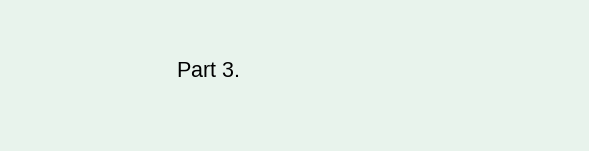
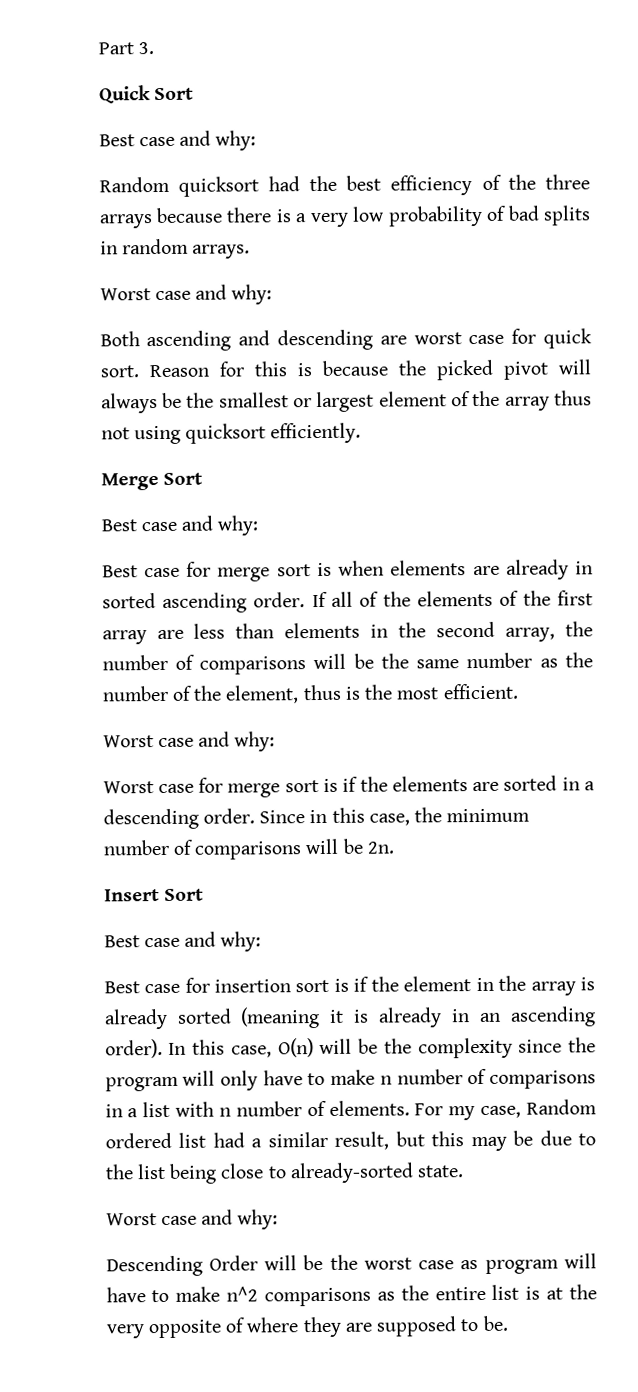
+ Quick Sort
+ Best case and why:
+ Random quicksort had the best efficiency of the three arrays because there is a very low probability of bad splits in random arrays.
+ Worst case and why:
+ Both ascending and descending are worst case for quick sort. Reason for this is because the picked pivot will always be the smallest or largest element of the array thus not using quicksort efficiently.
+ Merge Sort
+ Best case and why:
+ Best case for merge sort is when elements are already in sorted ascending order. If all of the elements of the first array are less than elements in the second array, the number of comparisons will be the same number as the number of the element, thus is the most efficient.
+ Worst case and why:
+ Worst case for merge sort is if the elements are sorted in a descending order. Since in this case, the minimum number of comparisons will be 2n.
+ Insert Sort
+ Best case and why:
+ Best case for insertion sort is if the element in the array is already sorted (meaning it is already in an ascending order). In this case, O(n) will be the complexity since the program will only have to make n number of comparisons in a list with n number of elements. For my case, Random ordered list had a similar result, but this may be due to the list being close to already-sorted state.
+ Worst case and why:
+ Descending Order will be the worst case as program will have to make n^2 comparisons as the entire list is at the very opposite of where they are supposed to be.

